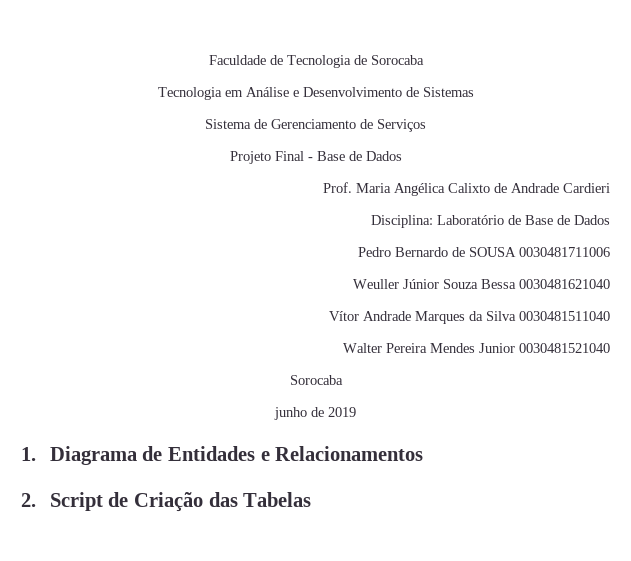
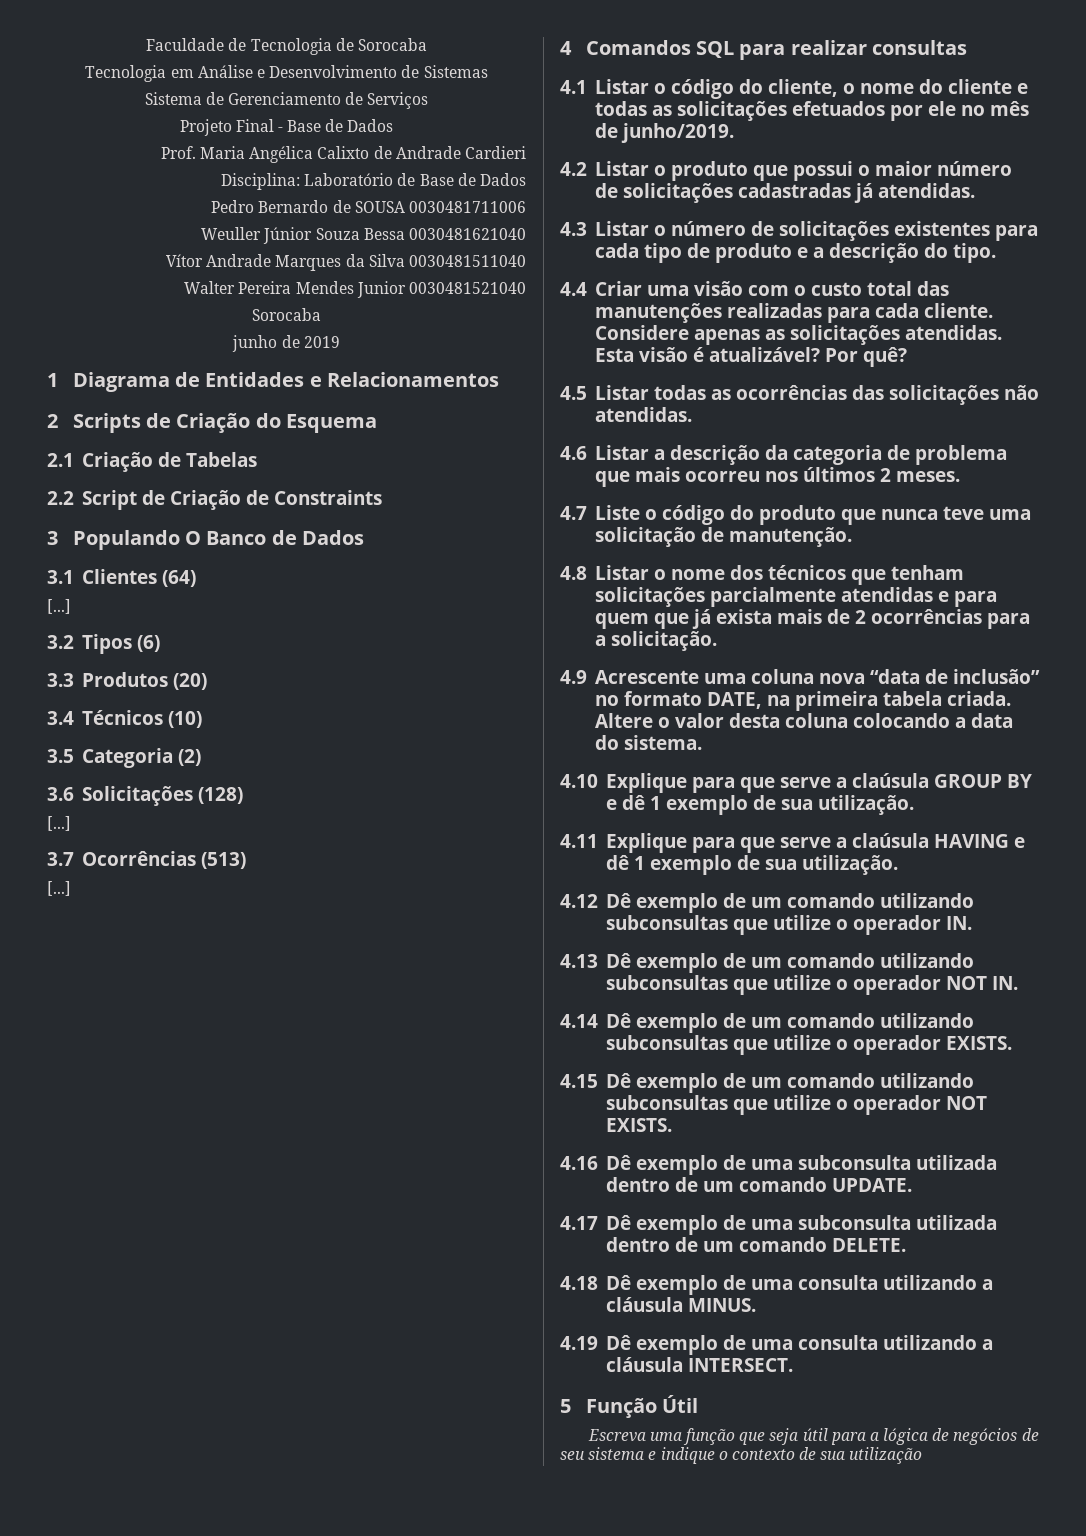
- 1. Diagrama de Entidades e Relacionamentos
+ 1 Diagrama de Entidades e Relacionamentos
- 2. Script de Criação das Tabelas
+ 2 Scripts de Criação do Esquema
+ 2.1 Criação de Tabelas
+ 2.2 Script de Criação de Constraints
+ 3 Populando O Banco de Dados
+ 3.1 Clientes (64)
+ [...]
+ 3.2 Tipos (6)
+ 3.3 Produtos (20)
+ 3.4 Técnicos (10)
+ 3.5 Categoria (2)
+ 3.6 Solicitações (128)
+ [...]
+ 3.7 Ocorrências (513)
+ [...]
+ 4 Comandos SQL para realizar consultas
+ 4.1 Listar o código do cliente, o nome do cliente e todas as solicitações efetuados por ele no mês de junho/2019.
+ 4.2 Listar o produto que possui o maior número de solicitações cadastradas já atendidas.
+ 4.3 Listar o número de solicitações existentes para cada tipo de produto e a descrição do tipo.
+ 4.4 Criar uma visão com o custo total das manutenções realizadas para cada cliente. Considere apenas as solicitações atendidas. Esta visão é atualizável? Por quê?
+ 4.5 Listar todas as ocorrências das solicitações não atendidas.
+ 4.6 Listar a descrição da categoria de problema que mais ocorreu nos últimos 2 meses.
+ 4.7 Liste o código do produto que nunca teve uma solicitação de manutenção.
+ 4.8 Listar o nome dos técnicos que tenham solicitações parcialmente atendidas e para quem que já exista mais de 2 ocorrências para a solicitação.
+ 4.9 Acrescente uma coluna nova “data de inclusão” no formato DATE, na primeira tabela criada. Altere o valor desta coluna colocando a data do sistema.
+ 4.10 Explique para que serve a claúsula GROUP BY e dê 1 exemplo de sua utilização.
+ 4.11 Explique para que serve a claúsula HAVING e dê 1 exemplo de sua utilização.
+ 4.12 Dê exemplo de um comando utilizando subconsultas que utilize o operador IN.
+ 4.13 Dê exemplo de um comando utilizando subconsultas que utilize o operador NOT IN.
+ 4.14 Dê exemplo de um comando utilizando subconsultas que utilize o operador EXISTS.
+ 4.15 Dê exemplo de um comando utilizando subconsultas que utilize o operador NOT EXISTS.
+ 4.16 Dê exemplo de uma subconsulta utilizada dentro de um comando UPDATE.
+ 4.17 Dê exemplo de uma subconsulta utilizada dentro de um comando DELETE.
+ 4.18 Dê exemplo de uma consulta utilizando a cláusula MINUS.
+ 4.19 Dê exemplo de uma consulta utilizando a cláusula INTERSECT.
+ 5 Função Útil
+ Escreva uma função que seja útil para a lógica de negócios de seu sistema e indique o contexto de sua utilização

